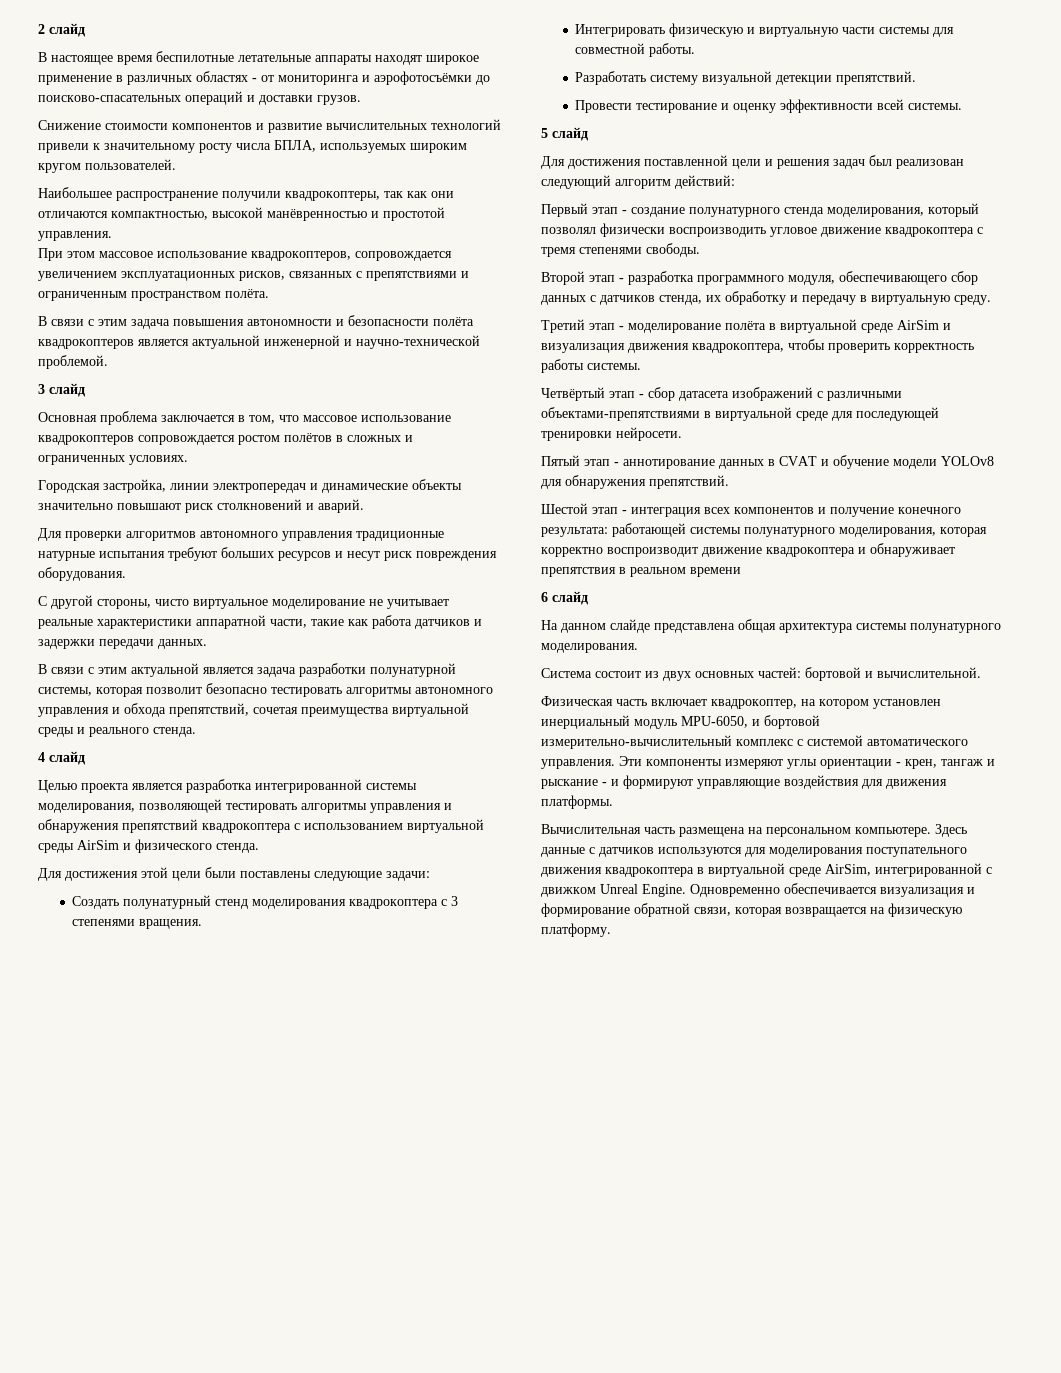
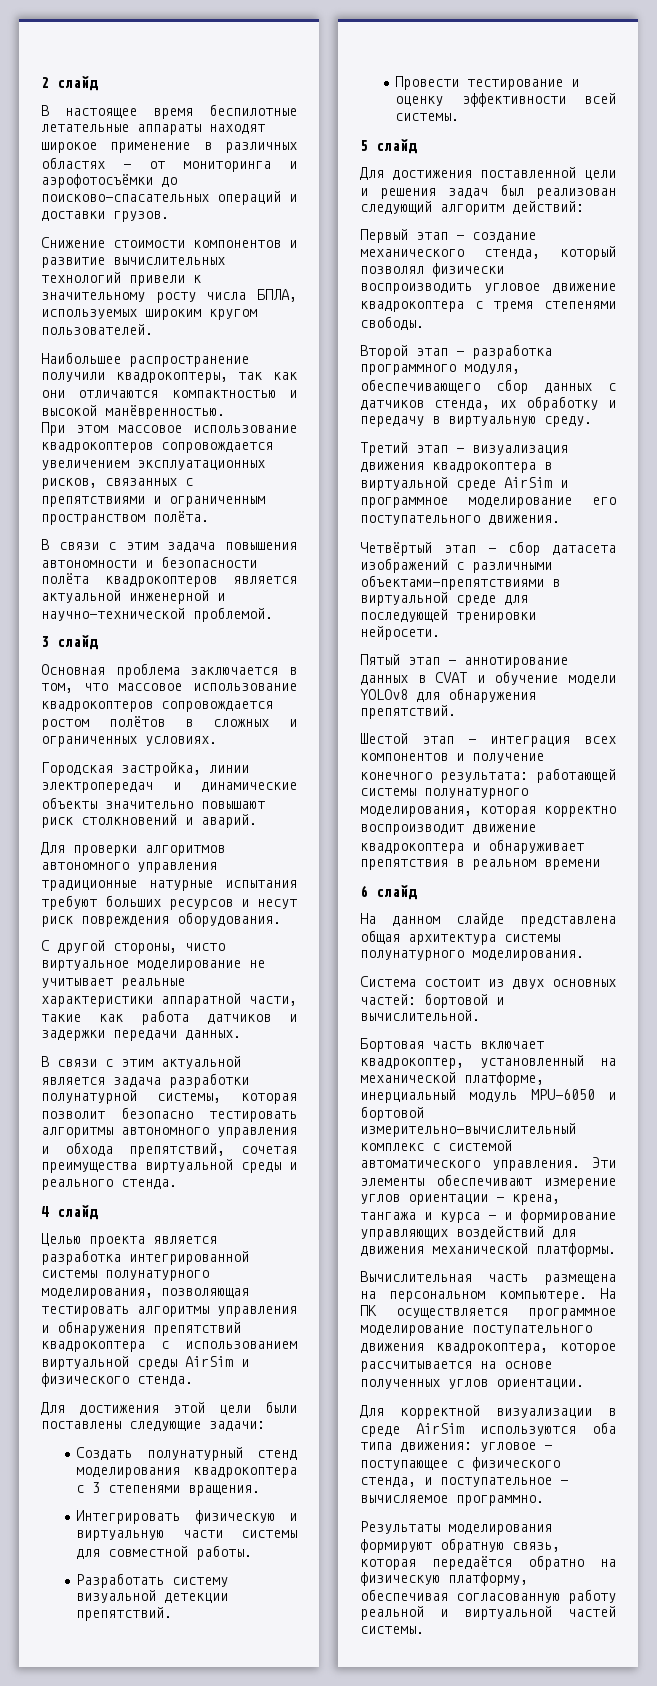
- Наибольшее распространение получили квадрокоптеры, так как они отличаются компактностью, высокой манёвренностью и простотой управления.
+ Наибольшее распространение получили квадрокоптеры, так как они отличаются компактностью и высокой манёвренностью.
- При этом массовое использование квадрокоптеров, сопровождается увеличением эксплуатационных рисков, связанных с препятствиями и ограниченным пространством полёта.
+ При этом массовое использование квадрокоптеров сопровождается увеличением эксплуатационных рисков, связанных с препятствиями и ограниченным пространством полёта.
- Целью проекта является разработка интегрированной системы моделирования, позволяющей тестировать алгоритмы управления и обнаружения препятствий квадрокоптера с использованием виртуальной среды AirSim и физического стенда.
+ Целью проекта является разработка интегрированной системы полунатурного моделирования, позволяющая тестировать алгоритмы управления и обнаружения препятствий квадрокоптера с использованием виртуальной среды AirSim и физического стенда.
- Первый этап - создание полунатурного стенда моделирования, который позволял физически воспроизводить угловое движение квадрокоптера с тремя степенями свободы.
+ Первый этап - создание механического стенда, который позволял физически воспроизводить угловое движение квадрокоптера с тремя степенями свободы.
- Третий этап - моделирование полёта в виртуальной среде AirSim и визуализация движения квадрокоптера, чтобы проверить корректность работы системы.
+ Третий этап - визуализация движения квадрокоптера в виртуальной среде AirSim и программное моделирование его поступательного движения.
- Физическая часть включает квадрокоптер, на котором установлен инерциальный модуль MPU-6050, и бортовой измерительно-вычислительный комплекс с системой автоматического управления.
+ Бортовая часть включает квадрокоптер, установленный на механической платформе, инерциальный модуль MPU-6050 и бортовой измерительно-вычислительный комплекс с системой автоматического управления.
- Эти компоненты измеряют углы ориентации - крен, тангаж и рыскание - и формируют управляющие воздействия для движения платформы.
+ Эти элементы обеспечивают измерение углов ориентации - крена, тангажа и курса - и формирование управляющих воздействий для движения механической платформы.
- Здесь данные с датчиков используются для моделирования поступательного движения квадрокоптера в виртуальной среде AirSim, интегрированной с движком Unreal Engine. Одновременно обеспечивается визуализация и формирование обратной связи, которая возвращается на физическую платформу.
+ На ПК осуществляется программное моделирование поступательного движения квадрокоптера, которое рассчитывается на основе полученных углов ориентации.
+ Для корректной визуализации в среде AirSim используются оба типа движения: угловое - поступающее с физического стенда, и поступательное - вычисляемое программно.
+ Результаты моделирования формируют обратную связь, которая передаётся обратно на физическую платформу, обеспечивая согласованную работу реальной и виртуальной частей системы.

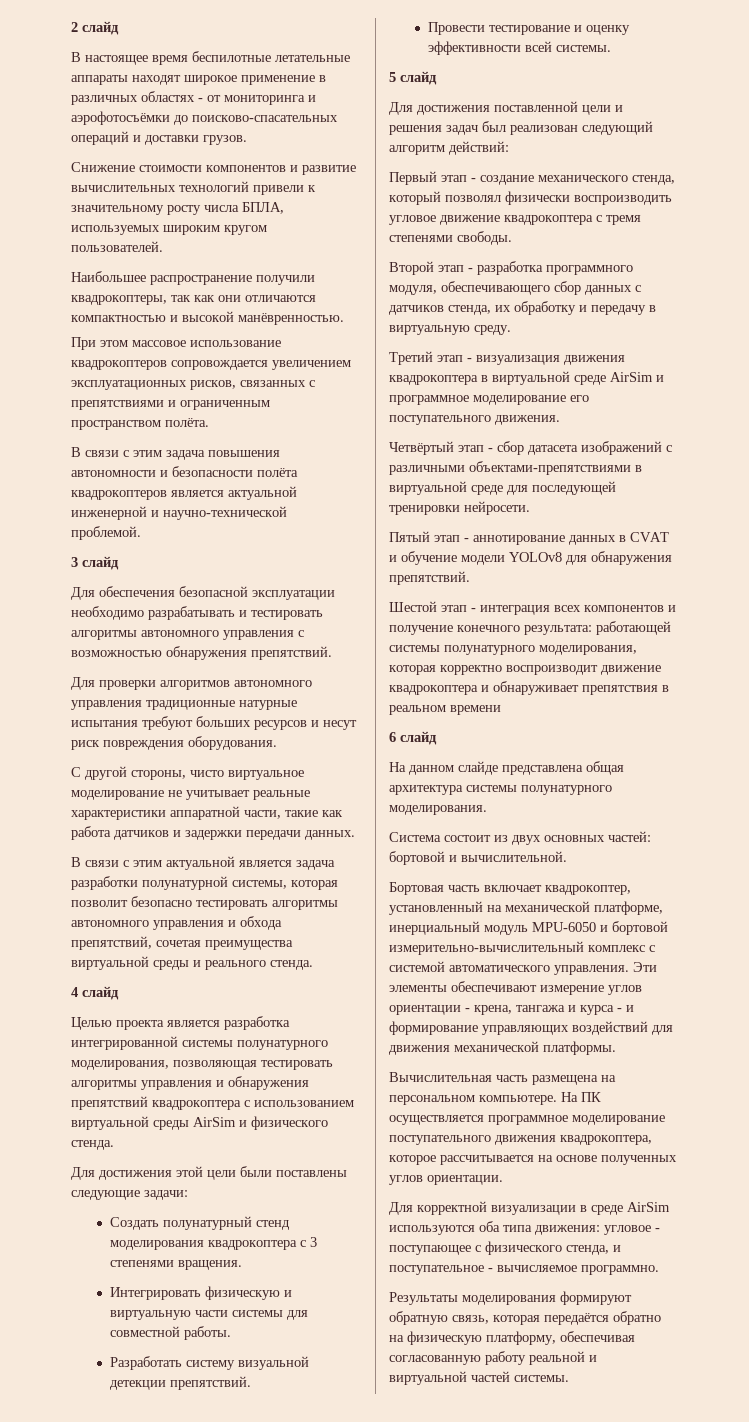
- Основная проблема заключается в том, что массовое использование квадрокоптеров сопровождается ростом полётов в сложных и ограниченных условиях.
- Городская застройка, линии электропередач и динамические объекты значительно повышают риск столкновений и аварий.
+ Для обеспечения безопасной эксплуатации необходимо разрабатывать и тестировать алгоритмы автономного управления с возможностью обнаружения препятствий.

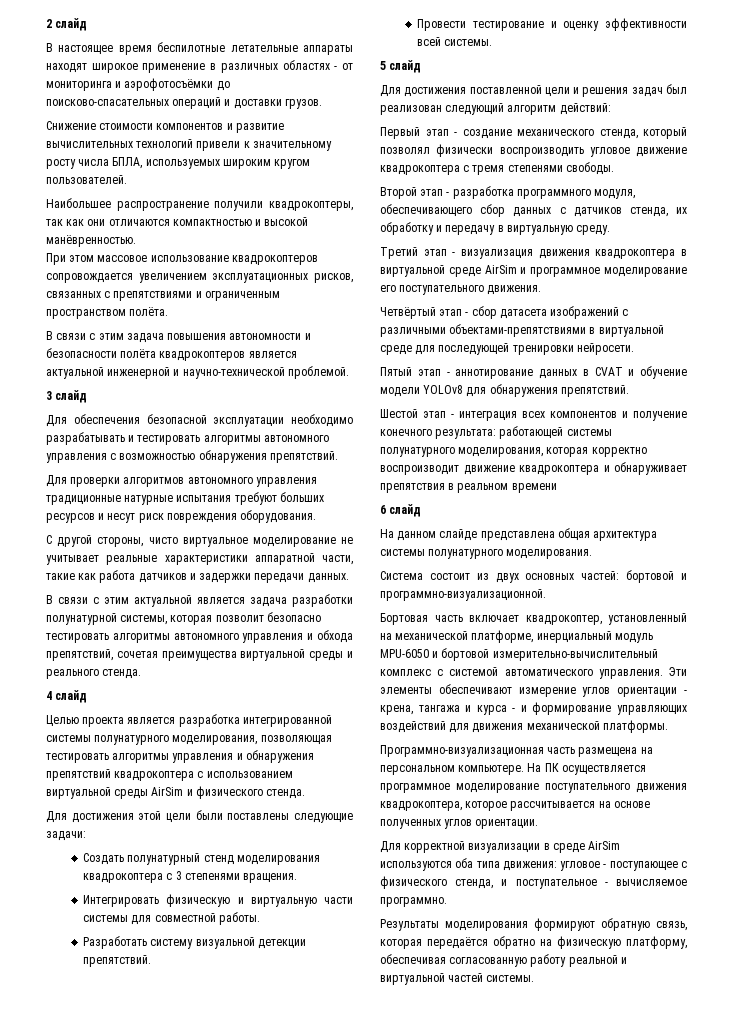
- Система состоит из двух основных частей: бортовой и вычислительной.
+ Система состоит из двух основных частей: бортовой и программно-визуализационной.
- Вычислительная часть размещена на персональном компьютере.
+ Программно-визуализационная часть размещена на персональном компьютере.

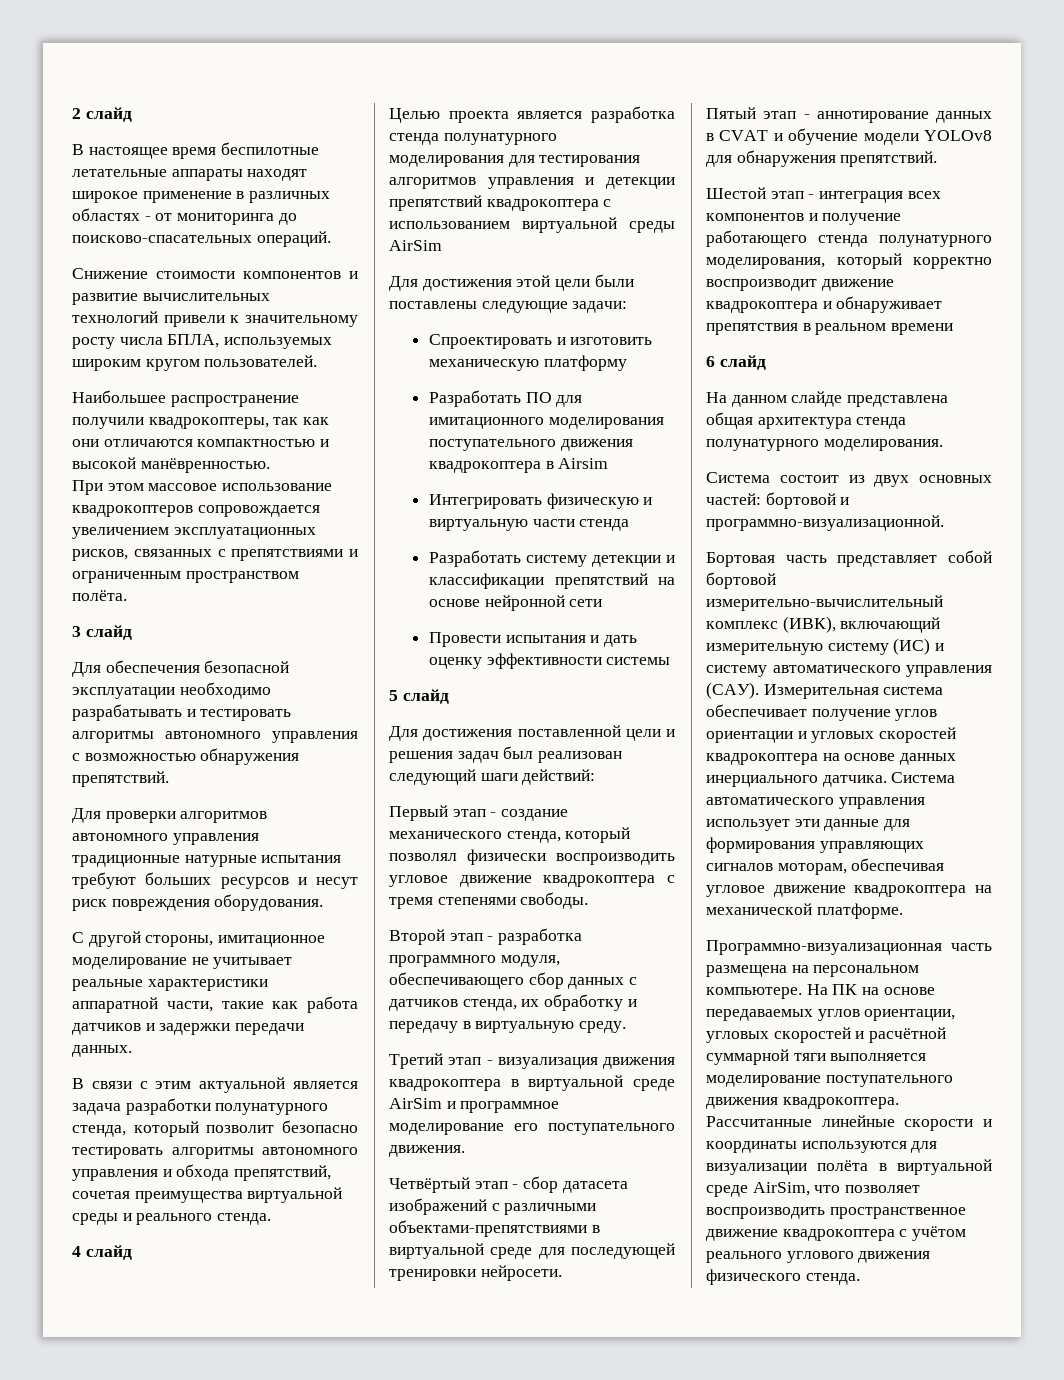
- В настоящее время беспилотные летательные аппараты находят широкое применение в различных областях - от мониторинга и аэрофотосъёмки до поисково-спасательных операций и доставки грузов.
+ В настоящее время беспилотные летательные аппараты находят широкое применение в различных областях - от мониторинга до поисково-спасательных операций.
- В связи с этим задача повышения автономности и безопасности полёта квадрокоптеров является актуальной инженерной и научно-технической проблемой.
- С другой стороны, чисто виртуальное моделирование не учитывает реальные характеристики аппаратной части, такие как работа датчиков и задержки передачи данных.
+ С другой стороны, имитационное моделирование не учитывает реальные характеристики аппаратной части, такие как работа датчиков и задержки передачи данных.
- В связи с этим актуальной является задача разработки полунатурной системы, которая позволит безопасно тестировать алгоритмы автономного управления и обхода препятствий, сочетая преимущества виртуальной среды и реального стенда.
+ В связи с этим актуальной является задача разработки полунатурного стенда, который позволит безопасно тестировать алгоритмы автономного управления и обхода препятствий, сочетая преимущества виртуальной среды и реального стенда.
- Целью проекта является разработка интегрированной системы полунатурного моделирования, позволяющая тестировать алгоритмы управления и обнаружения препятствий квадрокоптера с использованием виртуальной среды AirSim и физического стенда.
+ Целью проекта является разработка стенда полунатурного моделирования для тестирования алгоритмов управления и детекции препятствий квадрокоптера с использованием виртуальной среды AirSim
- Создать полунатурный стенд моделирования квадрокоптера с 3 степенями вращения.
+ Спроектировать и изготовить механическую платформу
+ Разработать ПО для имитационного моделирования поступательного движения квадрокоптера в Airsim
- Интегрировать физическую и виртуальную части системы для совместной работы.
- Разработать систему визуальной детекции препятствий.
- Провести тестирование и оценку эффективности всей системы.
+ Интегрировать физическую и виртуальную части стенда
+ Разработать систему детекции и классификации препятствий на основе нейронной сети
+ Провести испытания и дать оценку эффективности системы
- Для достижения поставленной цели и решения задач был реализован следующий алгоритм действий:
+ Для достижения поставленной цели и решения задач был реализован следующий шаги действий:
- Шестой этап - интеграция всех компонентов и получение конечного результата: работающей системы полунатурного моделирования, которая корректно воспроизводит движение квадрокоптера и обнаруживает препятствия в реальном времени
+ Шестой этап - интеграция всех компонентов и получение работающего стенда полунатурного моделирования, который корректно воспроизводит движение квадрокоптера и обнаруживает препятствия в реальном времени
- На данном слайде представлена общая архитектура системы полунатурного моделирования.
+ На данном слайде представлена общая архитектура стенда полунатурного моделирования.
- Бортовая часть включает квадрокоптер, установленный на механической платформе, инерциальный модуль MPU-6050 и бортовой измерительно-вычислительный комплекс с системой автоматического управления. Эти элементы обеспечивают измерение углов ориентации - крена, тангажа и курса - и формирование управляющих воздействий для движения механической платформы.
+ Бортовая часть представляет собой бортовой измерительно-вычислительный комплекс (ИВК), включающий измерительную систему (ИС) и систему автоматического управления (САУ). Измерительная система обеспечивает получение углов ориентации и угловых скоростей квадрокоптера на основе данных инерциального датчика. Система автоматического управления использует эти данные для формирования управляющих сигналов моторам, обеспечивая угловое движение квадрокоптера на механической платформе.
- На ПК осуществляется программное моделирование поступательного движения квадрокоптера, которое рассчитывается на основе полученных углов ориентации.
- Для корректной визуализации в среде AirSim используются оба типа движения: угловое - поступающее с физического стенда, и поступательное - вычисляемое программно.
- Результаты моделирования формируют обратную связь, которая передаётся обратно на физическую платформу, обеспечивая согласованную работу реальной и виртуальной частей системы.
+ На ПК на основе передаваемых углов ориентации, угловых скоростей и расчётной суммарной тяги выполняется моделирование поступательного движения квадрокоптера. Рассчитанные линейные скорости и координаты используются для визуализации полёта в виртуальной среде AirSim, что позволяет воспроизводить пространственное движение квадрокоптера с учётом реального углового движения физического стенда.

